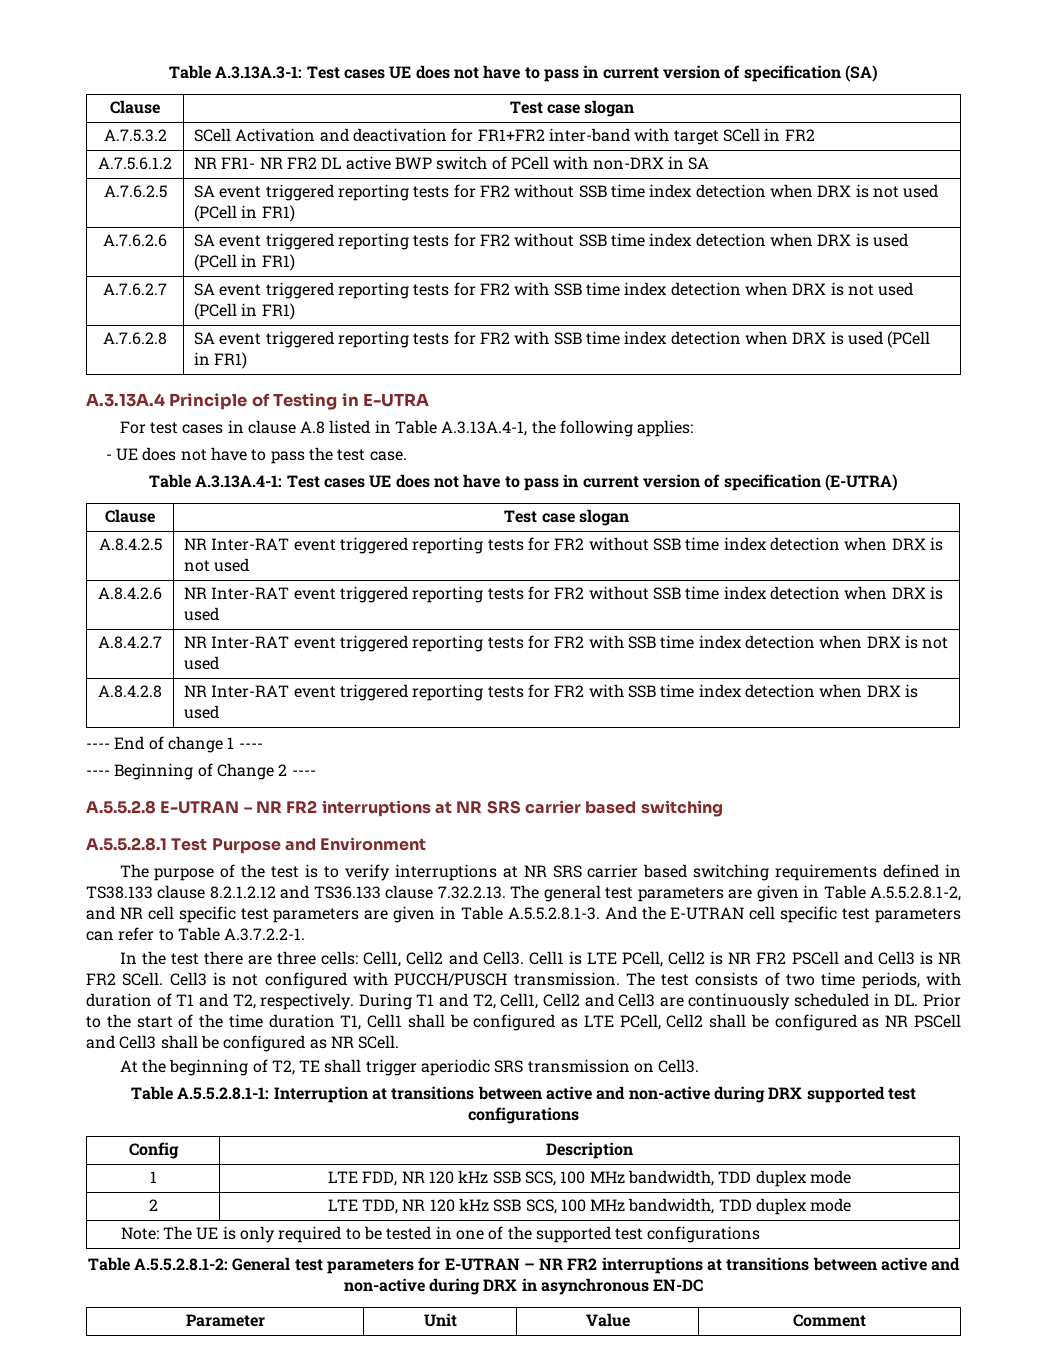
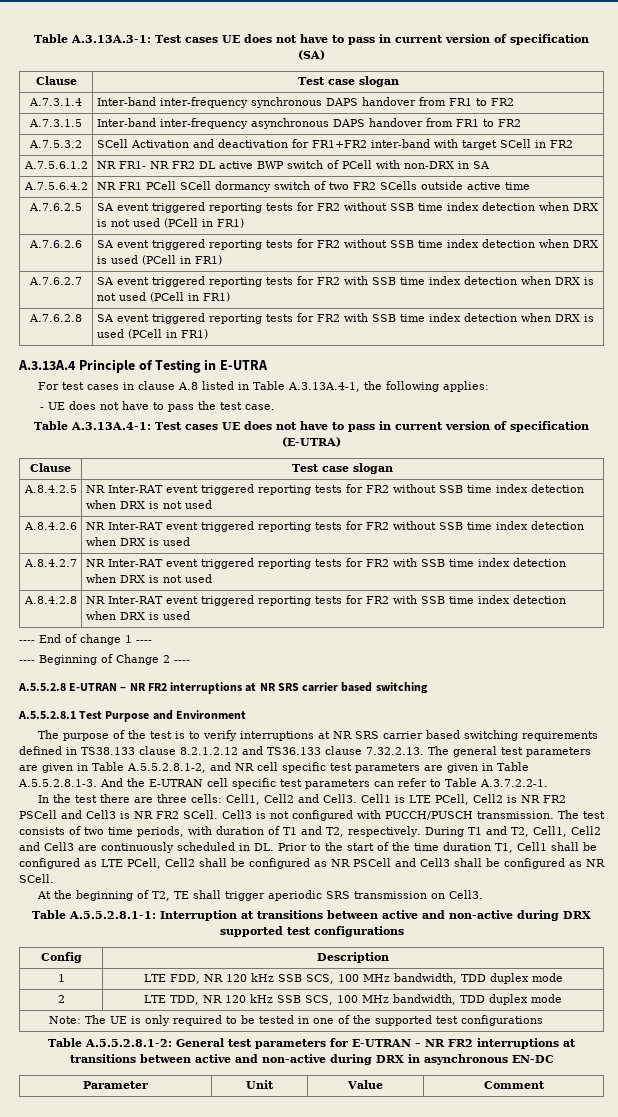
+ A.7.3.1.4 | Inter-band inter-frequency synchronous DAPS handover from FR1 to FR2
+ A.7.3.1.5 | Inter-band inter-frequency asynchronous DAPS handover from FR1 to FR2
+ A.7.5.6.4.2 | NR FR1 PCell SCell dormancy switch of two FR2 SCells outside active time

